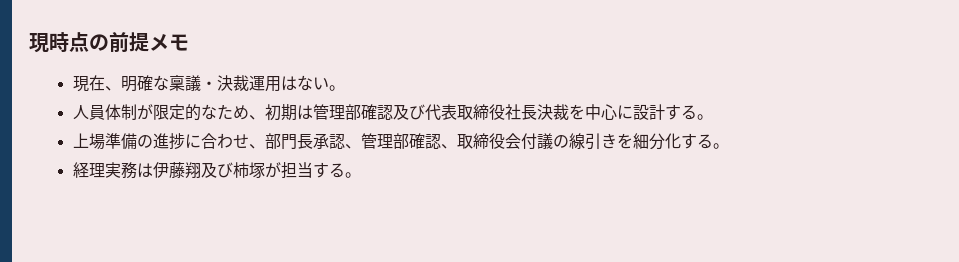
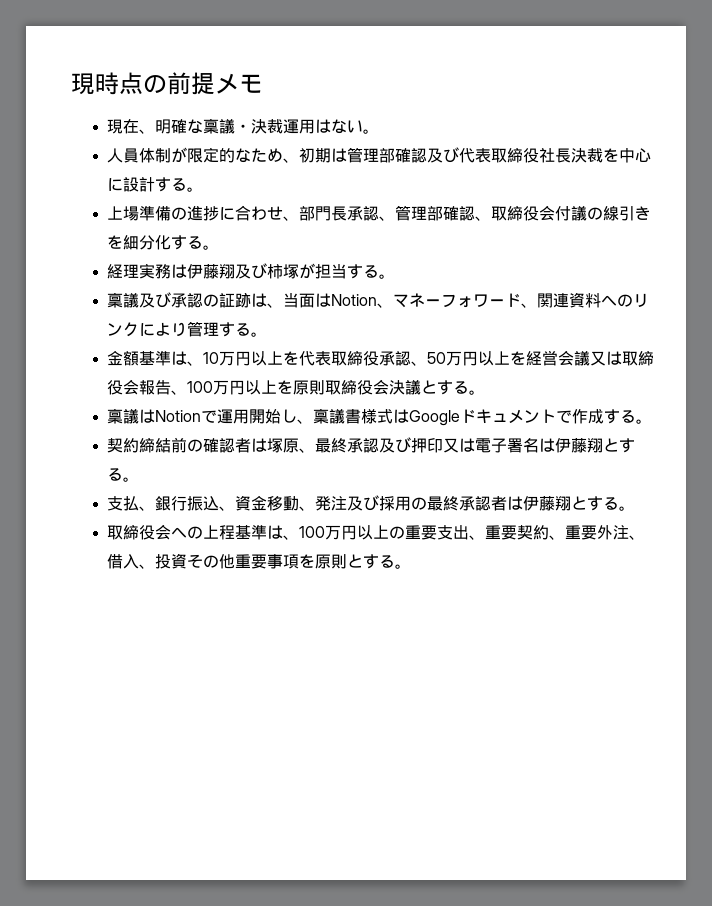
+ 稟議及び承認の証跡は、当面はNotion、マネーフォワード、関連資料へのリンクにより管理する。
+ 金額基準は、10万円以上を代表取締役承認、50万円以上を経営会議又は取締役会報告、100万円以上を原則取締役会決議とする。
+ 稟議はNotionで運用開始し、稟議書様式はGoogleドキュメントで作成する。
+ 契約締結前の確認者は塚原、最終承認及び押印又は電子署名は伊藤翔とする。
+ 支払、銀行振込、資金移動、発注及び採用の最終承認者は伊藤翔とする。
+ 取締役会への上程基準は、100万円以上の重要支出、重要契約、重要外注、借入、投資その他重要事項を原則とする。

